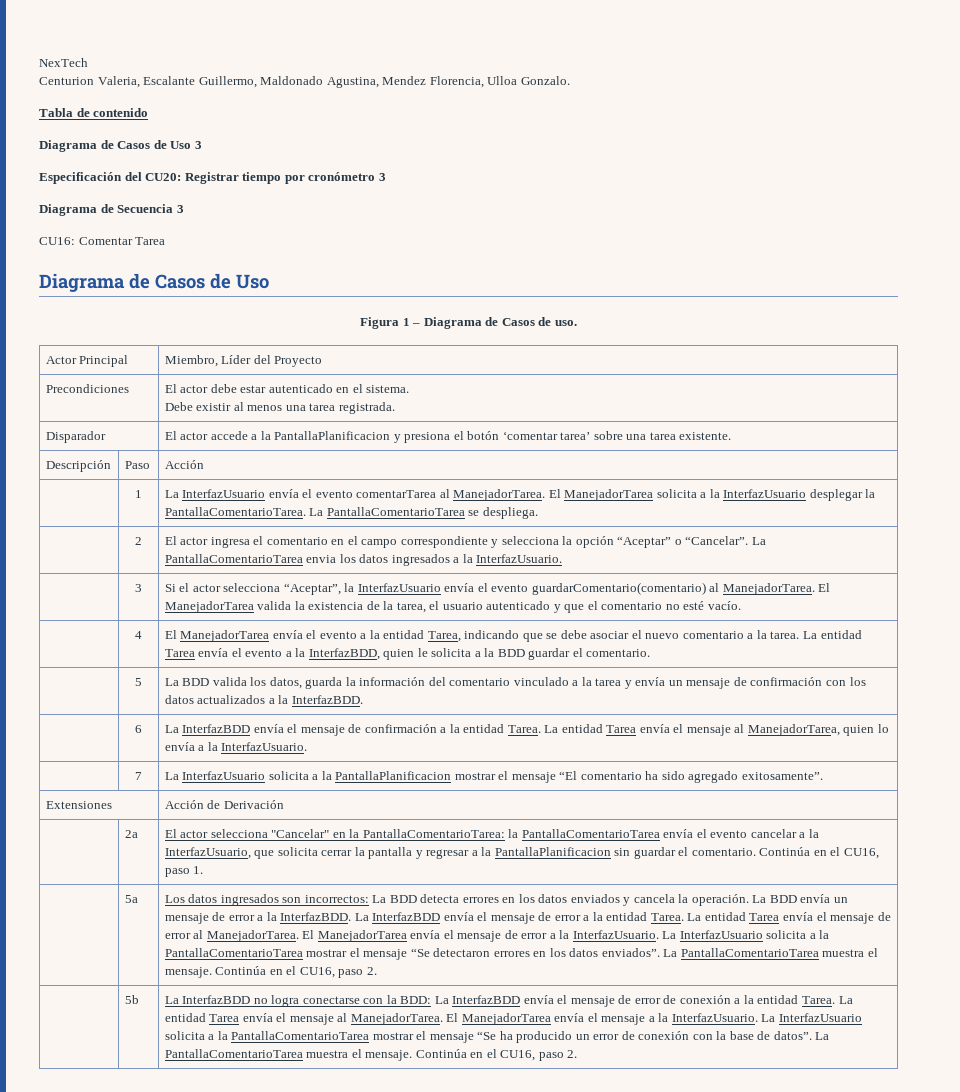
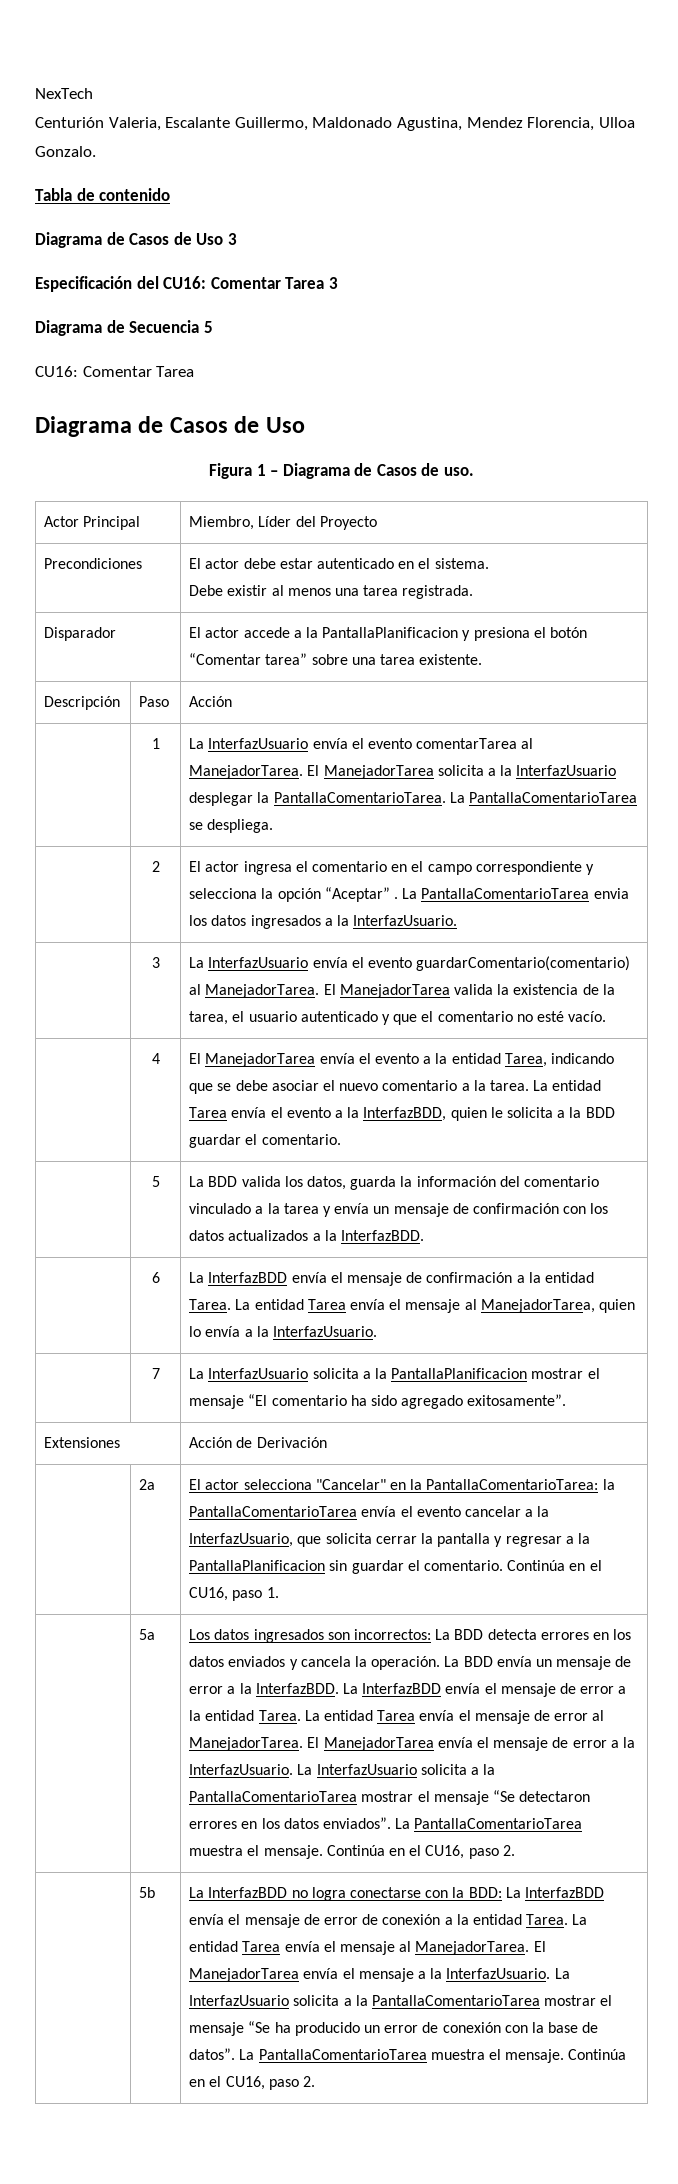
- Centurion Valeria, Escalante Guillermo, Maldonado Agustina, Mendez Florencia, Ulloa Gonzalo.
+ Centurión Valeria, Escalante Guillermo, Maldonado Agustina, Mendez Florencia, Ulloa Gonzalo.
- Especificación del CU20: Registrar tiempo por cronómetro 3
+ Especificación del CU16: Comentar Tarea 3
- Diagrama de Secuencia 3
+ Diagrama de Secuencia 5
- Disparador | El actor accede a la PantallaPlanificacion y presiona el botón ‘comentar tarea’ sobre una tarea existente.
+ Disparador | El actor accede a la PantallaPlanificacion y presiona el botón “Comentar tarea” sobre una tarea existente.
- | 2 | El actor ingresa el comentario en el campo correspondiente y selecciona la opción “Aceptar” o “Cancelar”. La PantallaComentarioTarea envia los datos ingresados a la InterfazUsuario.
+ | 2 | El actor ingresa el comentario en el campo correspondiente y selecciona la opción “Aceptar” . La PantallaComentarioTarea envia los datos ingresados a la InterfazUsuario.
- | 3 | Si el actor selecciona “Aceptar”, la InterfazUsuario envía el evento guardarComentario(comentario) al ManejadorTarea. El ManejadorTarea valida la existencia de la tarea, el usuario autenticado y que el comentario no esté vacío.
+ | 3 | La InterfazUsuario envía el evento guardarComentario(comentario) al ManejadorTarea. El ManejadorTarea valida la existencia de la tarea, el usuario autenticado y que el comentario no esté vacío.

